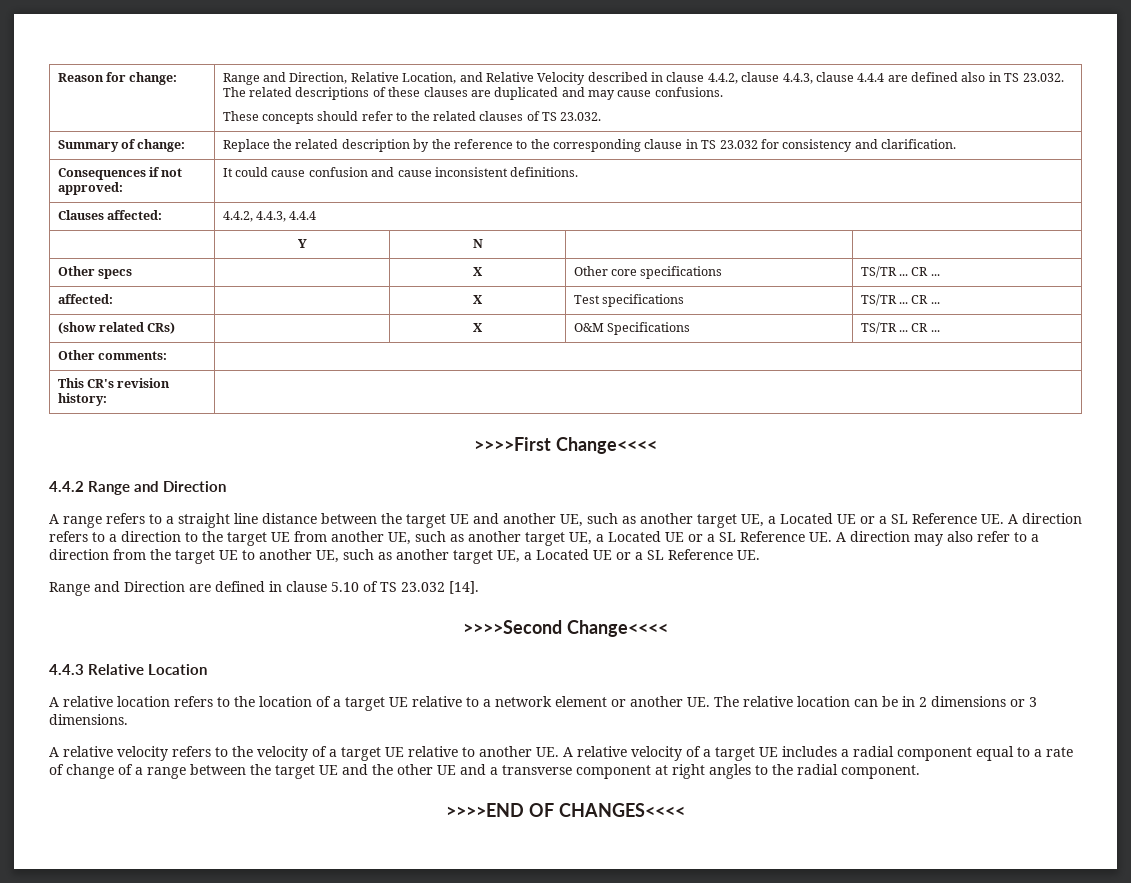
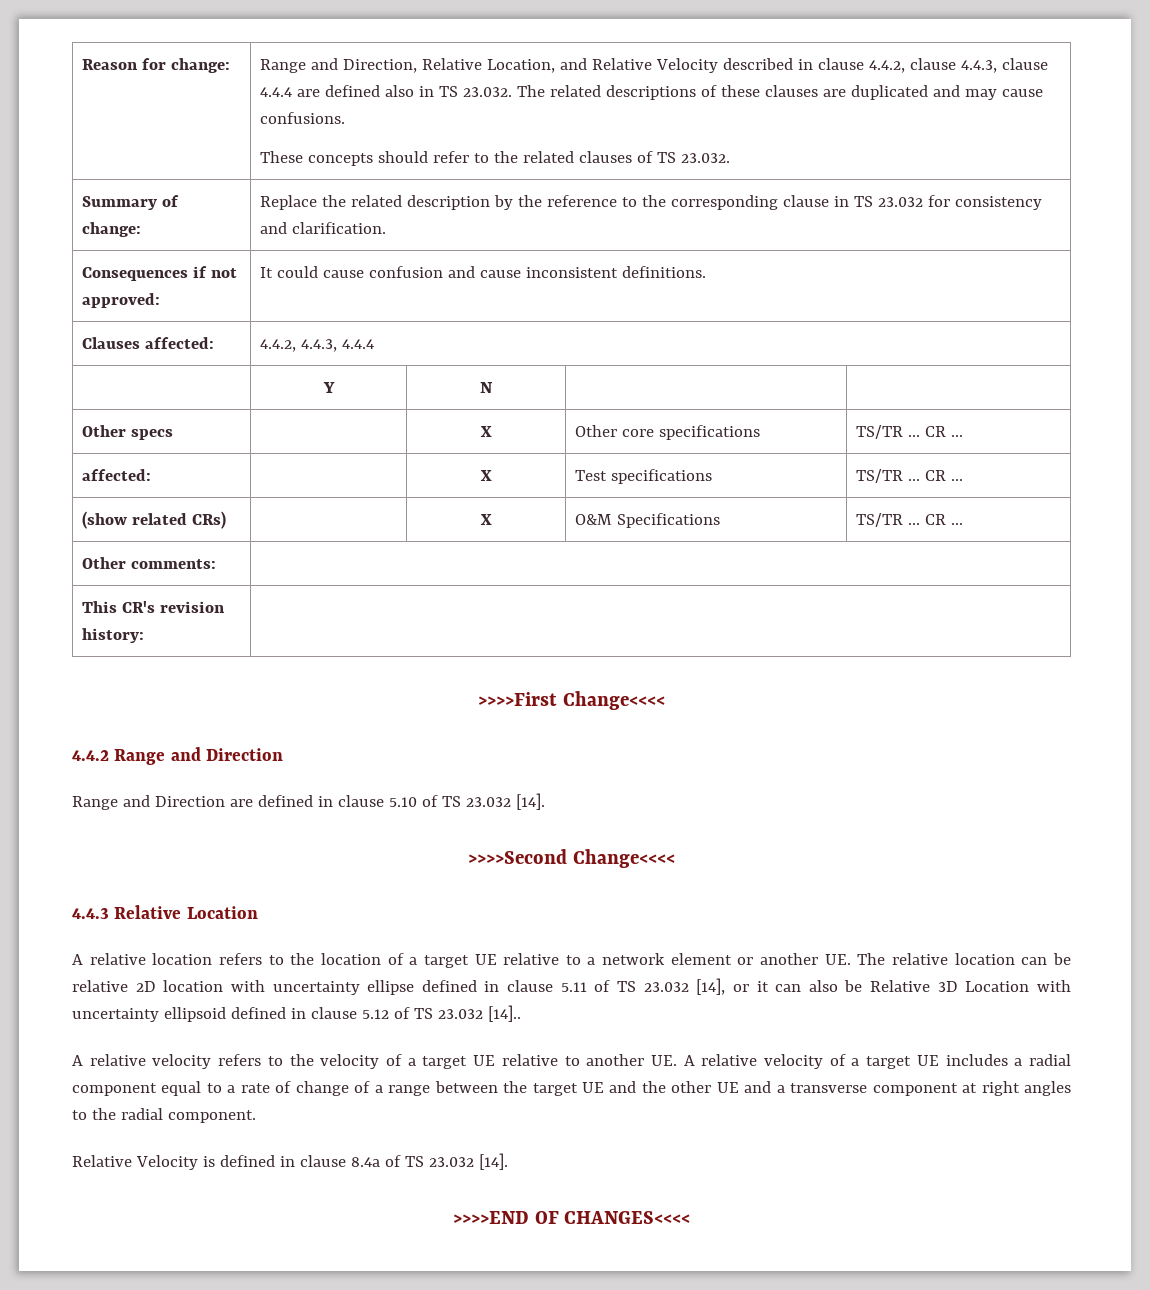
- A range refers to a straight line distance between the target UE and another UE, such as another target UE, a Located UE or a SL Reference UE. A direction refers to a direction to the target UE from another UE, such as another target UE, a Located UE or a SL Reference UE. A direction may also refer to a direction from the target UE to another UE, such as another target UE, a Located UE or a SL Reference UE.
- A relative location refers to the location of a target UE relative to a network element or another UE. The relative location can be in 2 dimensions or 3 dimensions.
+ A relative location refers to the location of a target UE relative to a network element or another UE. The relative location can be relative 2D location with uncertainty ellipse defined in clause 5.11 of TS 23.032 [14], or it can also be Relative 3D Location with uncertainty ellipsoid defined in clause 5.12 of TS 23.032 [14]..
+ Relative Velocity is defined in clause 8.4a of TS 23.032 [14].

